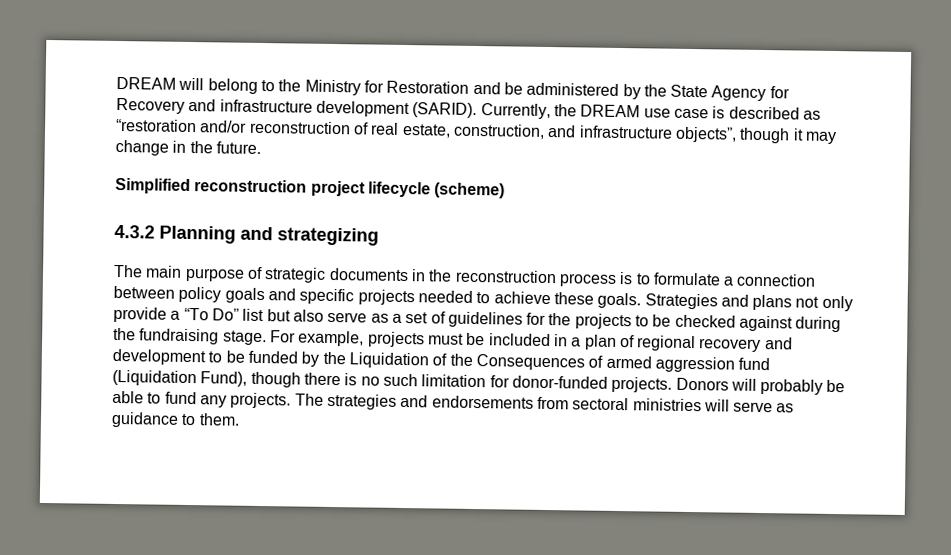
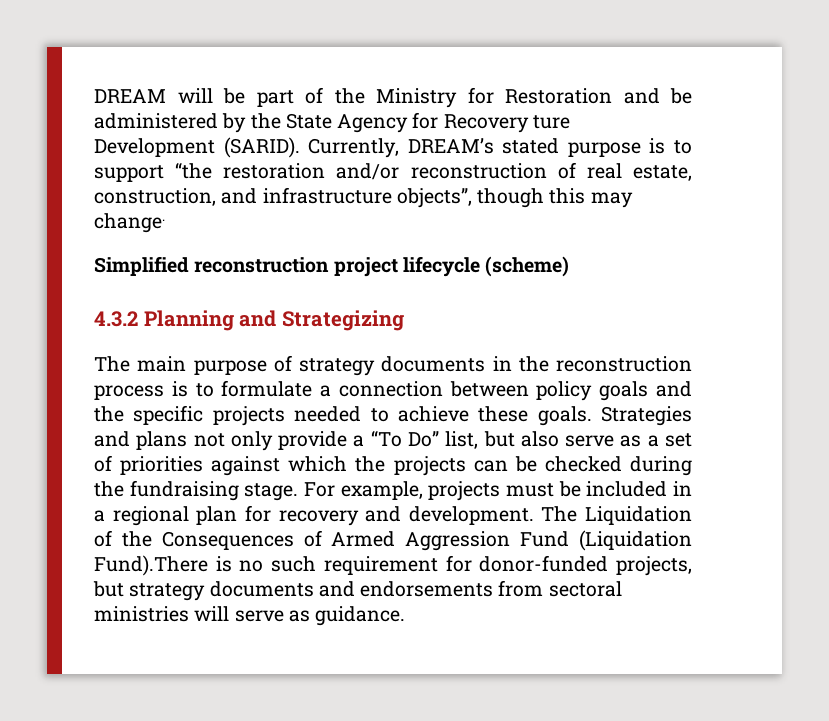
- DREAM will belong to the Ministry for Restoration and be administered by the State Agency for Recovery and infrastructure development (SARID). Currently, the DREAM use case is described as “restoration and/or reconstruction of real estate, construction, and infrastructure objects”, though it may change in the future.
+ DREAM will be part of the Ministry for Restoration and be administered by the State Agency for Recovery ture Development (SARID). Currently, DREAM’s stated purpose is to support “the restoration and/or reconstruction of real estate, construction, and infrastructure objects”, though this may change.
- 4.3.2 Planning and strategizing
+ 4.3.2 Planning and Strategizing
- The main purpose of strategic documents in the reconstruction process is to formulate a connection between policy goals and specific projects needed to achieve these goals.
+ The main purpose of strategy documents in the reconstruction process is to formulate a connection between policy goals and the specific projects needed to achieve these goals.
- Strategies and plans not only provide a “To Do” list but also serve as a set of guidelines for the projects to be checked against during the fundraising stage.
+ Strategies and plans not only provide a “To Do” list, but also serve as a set of priorities against which the projects can be checked during the fundraising stage.
- For example, projects must be included in a plan of regional recovery and development to be funded by the Liquidation of the Consequences of armed aggression fund (Liquidation Fund), though there is no such limitation for donor-funded projects. Donors will probably be able to fund any projects. The strategies and endorsements from sectoral ministries will serve as guidance to them.
+ For example, projects must be included in a regional plan for recovery and development. The Liquidation of the Consequences of Armed Aggression Fund (Liquidation Fund).There is no such requirement for donor-funded projects, but strategy documents and endorsements from sectoral ministries will serve as guidance.

